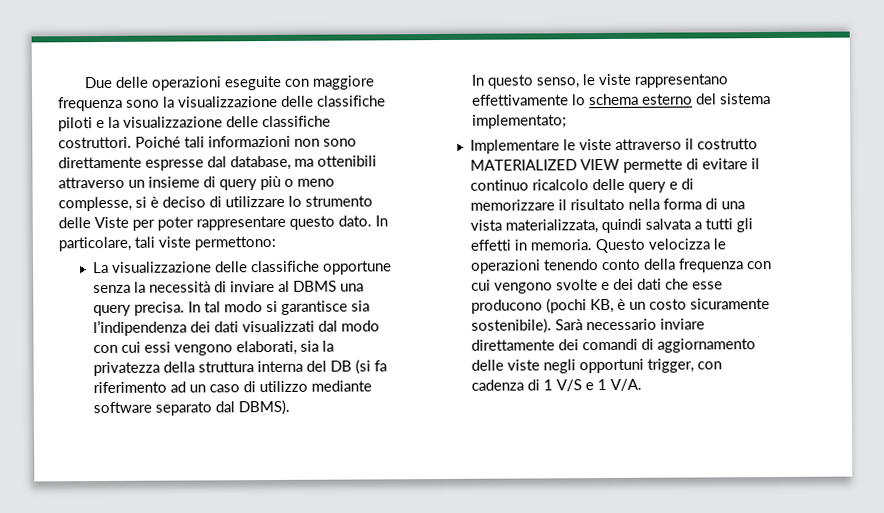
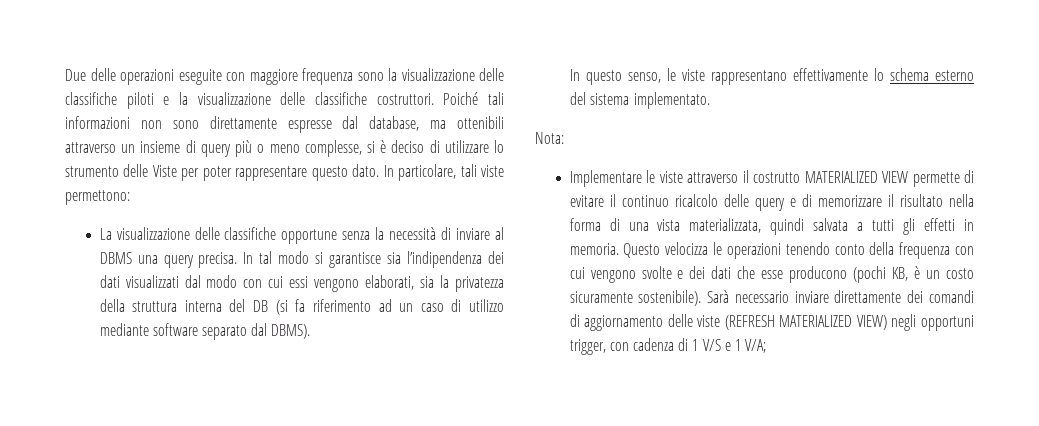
- In questo senso, le viste rappresentano effettivamente lo schema esterno del sistema implementato;
+ In questo senso, le viste rappresentano effettivamente lo schema esterno del sistema implementato.
+ Nota:
- Sarà necessario inviare direttamente dei comandi di aggiornamento delle viste negli opportuni trigger, con cadenza di 1 V/S e 1 V/A.
+ Sarà necessario inviare direttamente dei comandi di aggiornamento delle viste (REFRESH MATERIALIZED VIEW) negli opportuni trigger, con cadenza di 1 V/S e 1 V/A;

